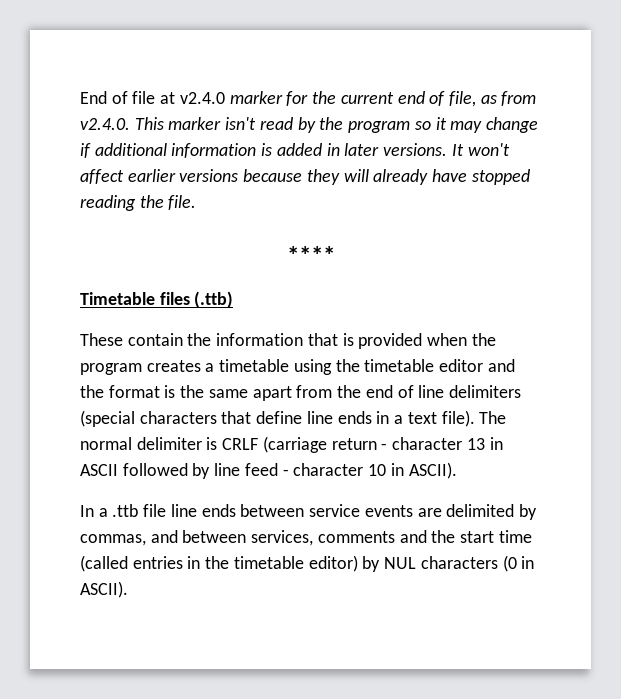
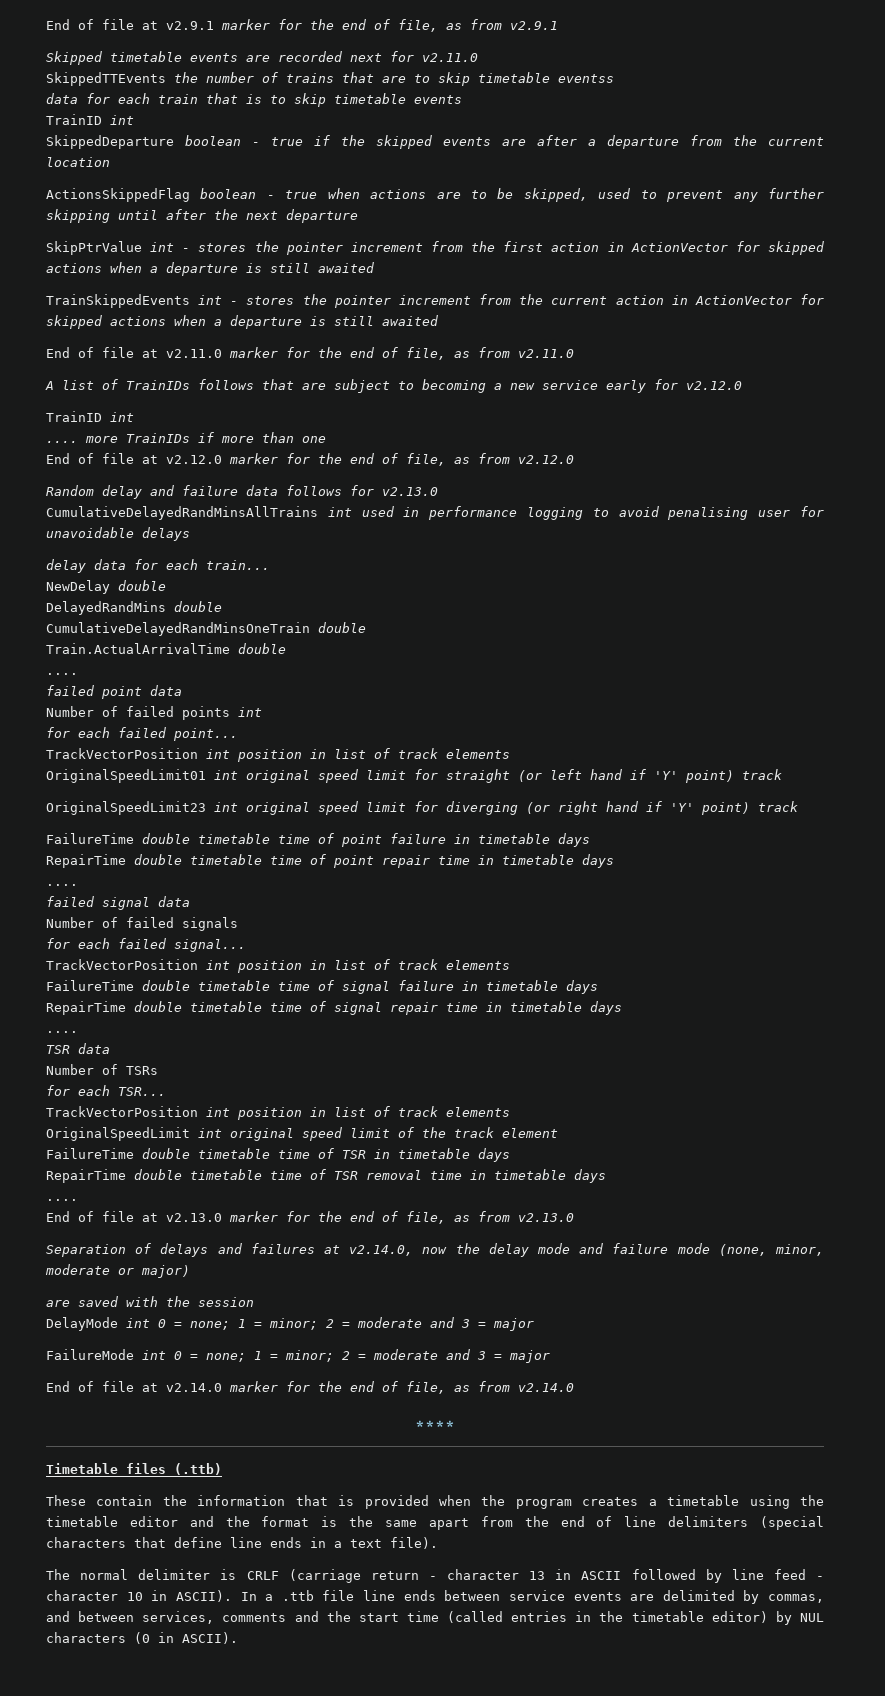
- End of file at v2.4.0 marker for the current end of file, as from v2.4.0. This marker isn't read by the program so it may change if additional information is added in later versions. It won't affect earlier versions because they will already have stopped reading the file.
+ End of file at v2.9.1 marker for the end of file, as from v2.9.1
+ Skipped timetable events are recorded next for v2.11.0
+ SkippedTTEvents the number of trains that are to skip timetable eventss
+ data for each train that is to skip timetable events
+ TrainID int
+ SkippedDeparture boolean - true if the skipped events are after a departure from the current location
+ ActionsSkippedFlag boolean - true when actions are to be skipped, used to prevent any further skipping until after the next departure
+ SkipPtrValue int - stores the pointer increment from the first action in ActionVector for skipped actions when a departure is still awaited
+ TrainSkippedEvents int - stores the pointer increment from the current action in ActionVector for skipped actions when a departure is still awaited
+ End of file at v2.11.0 marker for the end of file, as from v2.11.0
+ A list of TrainIDs follows that are subject to becoming a new service early for v2.12.0
+ TrainID int
+ .... more TrainIDs if more than one
+ End of file at v2.12.0 marker for the end of file, as from v2.12.0
+ Random delay and failure data follows for v2.13.0
+ CumulativeDelayedRandMinsAllTrains int used in performance logging to avoid penalising user for unavoidable delays
+ delay data for each train...
+ NewDelay double
+ DelayedRandMins double
+ CumulativeDelayedRandMinsOneTrain double
+ Train.ActualArrivalTime double
+ ....
+ failed point data
+ Number of failed points int
+ for each failed point...
+ TrackVectorPosition int position in list of track elements
+ OriginalSpeedLimit01 int original speed limit for straight (or left hand if 'Y' point) track
+ OriginalSpeedLimit23 int original speed limit for diverging (or right hand if 'Y' point) track
+ FailureTime double timetable time of point failure in timetable days
+ RepairTime double timetable time of point repair time in timetable days
+ ....
+ failed signal data
+ Number of failed signals
+ for each failed signal...
+ TrackVectorPosition int position in list of track elements
+ FailureTime double timetable time of signal failure in timetable days
+ RepairTime double timetable time of signal repair time in timetable days
+ ....
+ TSR data
+ Number of TSRs
+ for each TSR...
+ TrackVectorPosition int position in list of track elements
+ OriginalSpeedLimit int original speed limit of the track element
+ FailureTime double timetable time of TSR in timetable days
+ RepairTime double timetable time of TSR removal time in timetable days
+ ....
+ End of file at v2.13.0 marker for the end of file, as from v2.13.0
+ Separation of delays and failures at v2.14.0, now the delay mode and failure mode (none, minor, moderate or major)
+ are saved with the session
+ DelayMode int 0 = none; 1 = minor; 2 = moderate and 3 = major
+ FailureMode int 0 = none; 1 = minor; 2 = moderate and 3 = major
+ End of file at v2.14.0 marker for the end of file, as from v2.14.0
- These contain the information that is provided when the program creates a timetable using the timetable editor and the format is the same apart from the end of line delimiters (special characters that define line ends in a text file). The normal delimiter is CRLF (carriage return - character 13 in ASCII followed by line feed - character 10 in ASCII).
- In a .ttb file line ends between service events are delimited by commas, and between services, comments and the start time (called entries in the timetable editor) by NUL characters (0 in ASCII).
+ These contain the information that is provided when the program creates a timetable using the timetable editor and the format is the same apart from the end of line delimiters (special characters that define line ends in a text file).
+ The normal delimiter is CRLF (carriage return - character 13 in ASCII followed by line feed - character 10 in ASCII). In a .ttb file line ends between service events are delimited by commas, and between services, comments and the start time (called entries in the timetable editor) by NUL characters (0 in ASCII).

